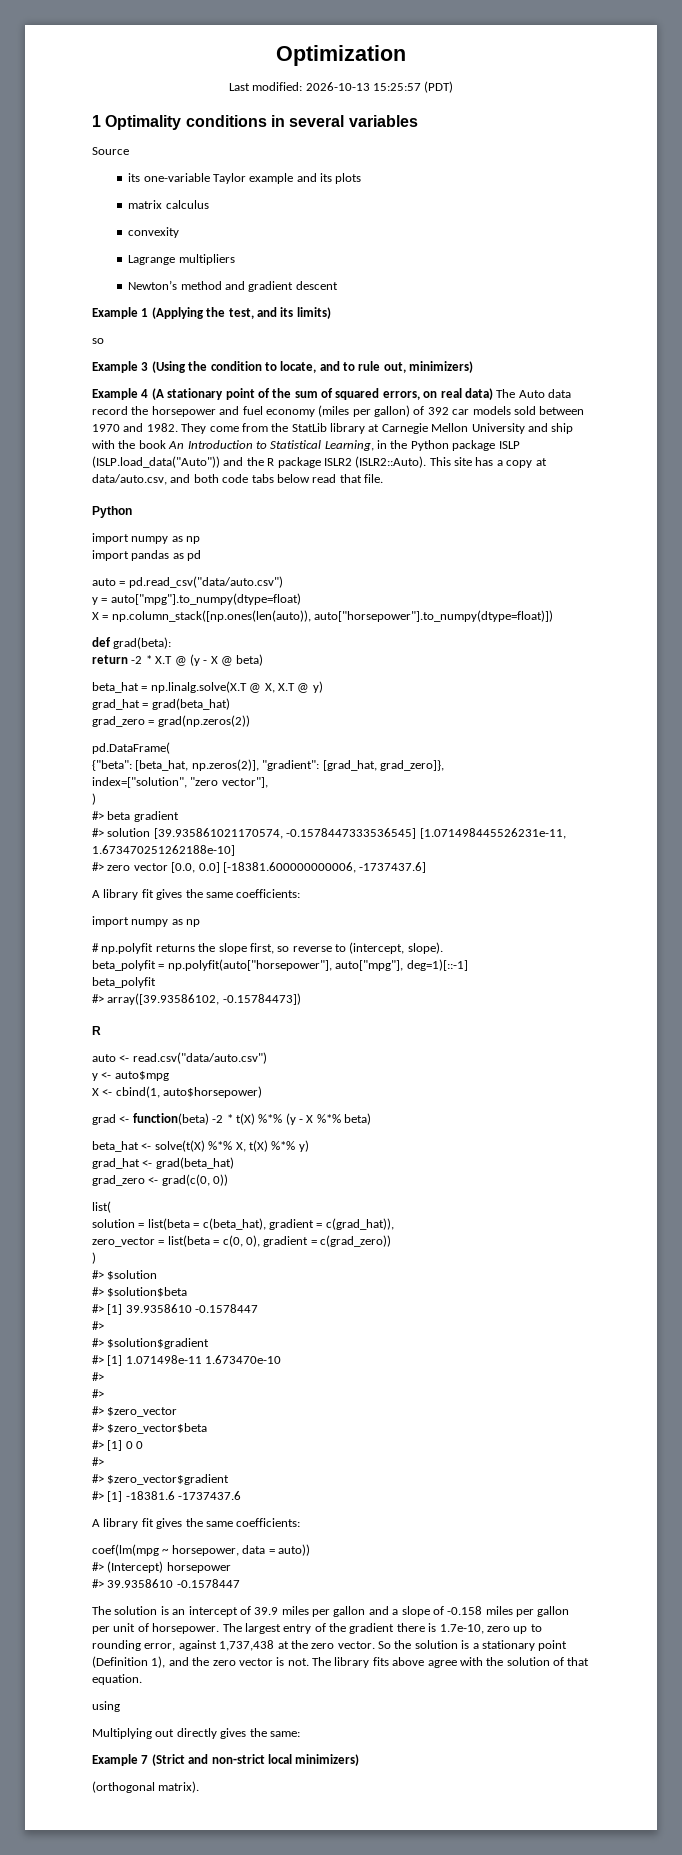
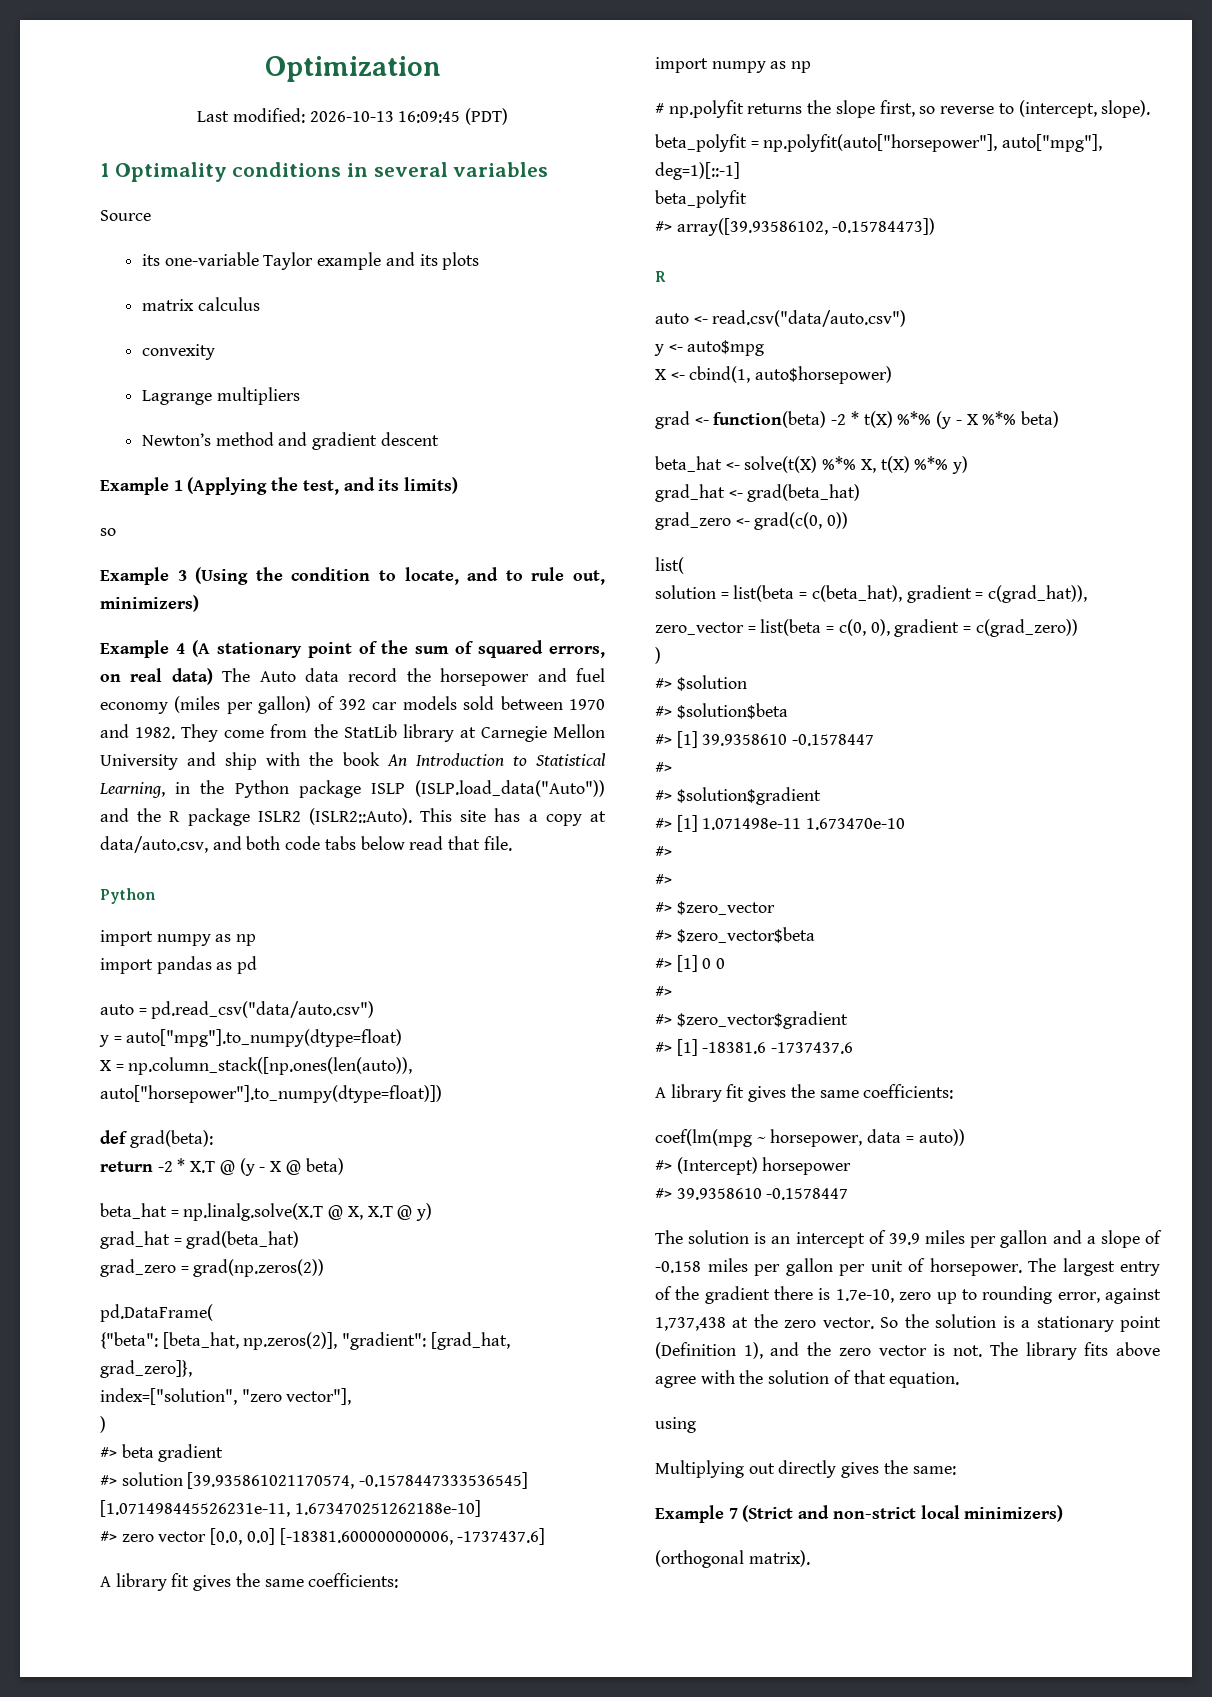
- Last modified: 2026-10-13 15:25:57 (PDT)
+ Last modified: 2026-10-13 16:09:45 (PDT)

